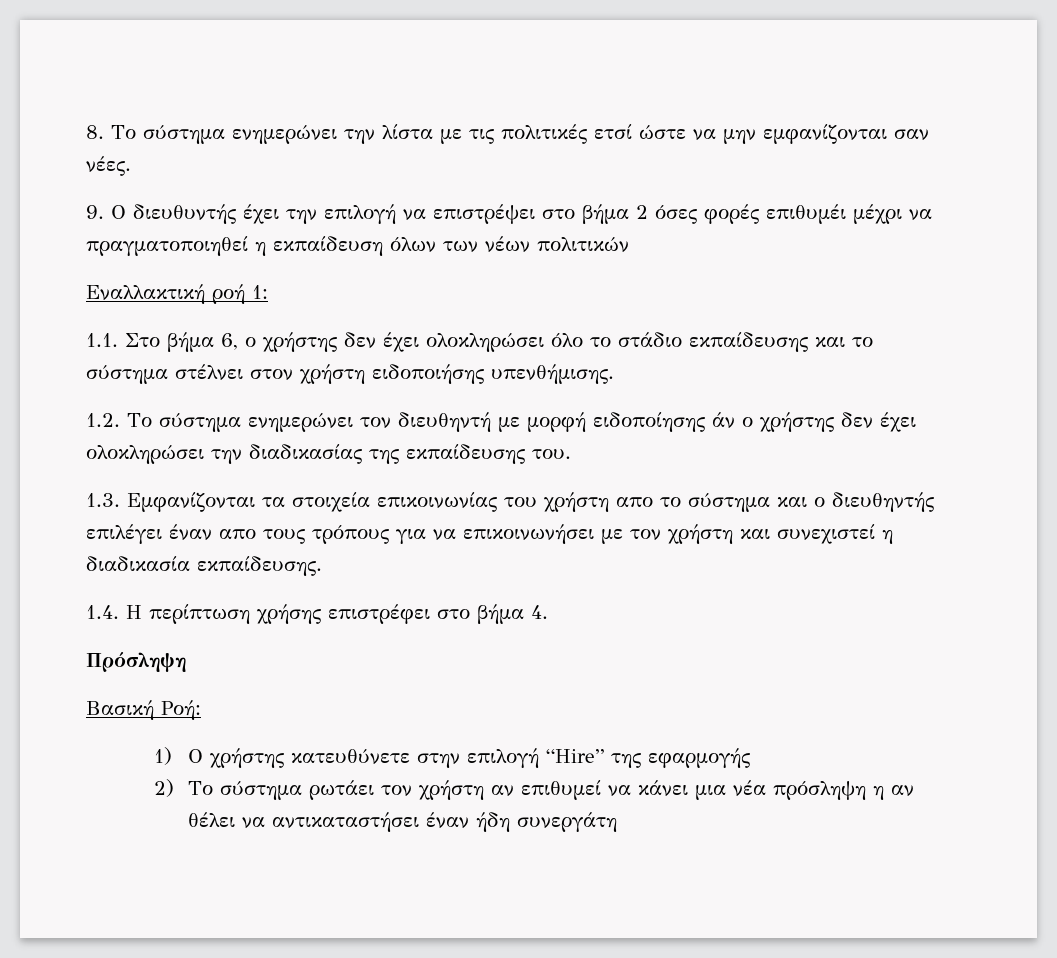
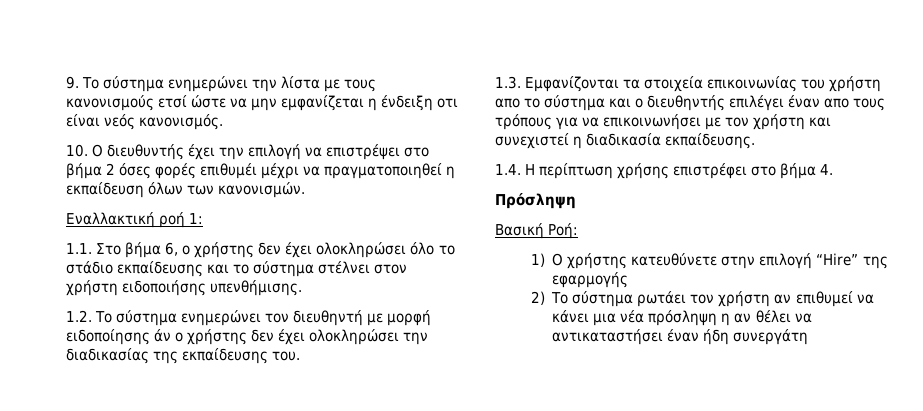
- 8. Το σύστημα ενημερώνει την λίστα με τις πολιτικές ετσί ώστε να μην εμφανίζονται σαν νέες.
- 9. Ο διευθυντής έχει την επιλογή να επιστρέψει στο βήμα 2 όσες φορές επιθυμέι μέχρι να πραγματοποιηθεί η εκπαίδευση όλων των νέων πολιτικών
+ 9. Το σύστημα ενημερώνει την λίστα με τους κανονισμούς ετσί ώστε να μην εμφανίζεται η ένδειξη οτι είναι νεός κανονισμός.
+ 10. Ο διευθυντής έχει την επιλογή να επιστρέψει στο βήμα 2 όσες φορές επιθυμέι μέχρι να πραγματοποιηθεί η εκπαίδευση όλων των κανονισμών.

